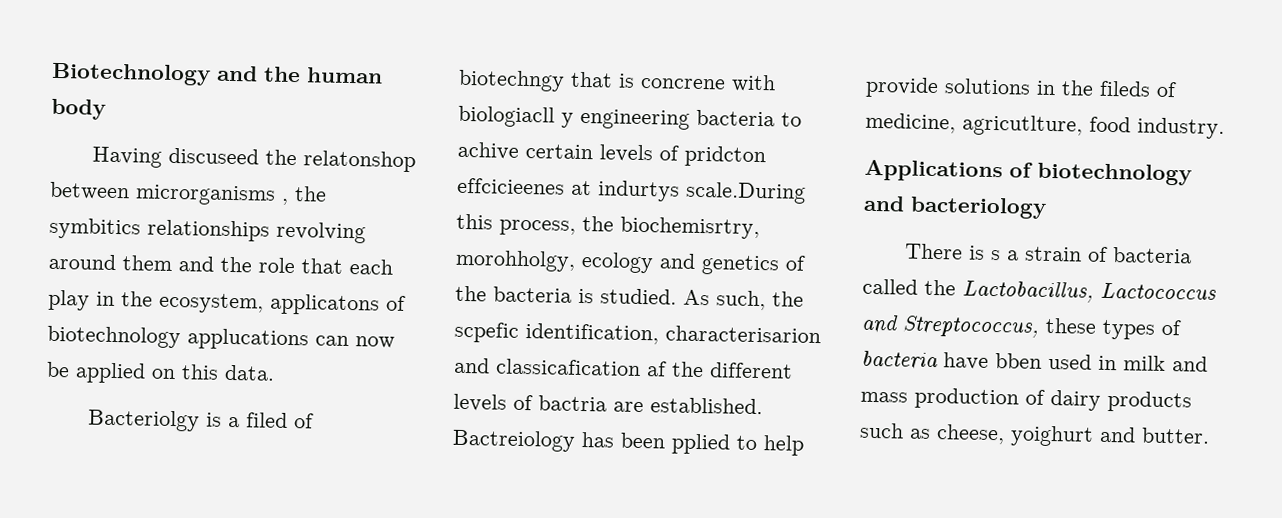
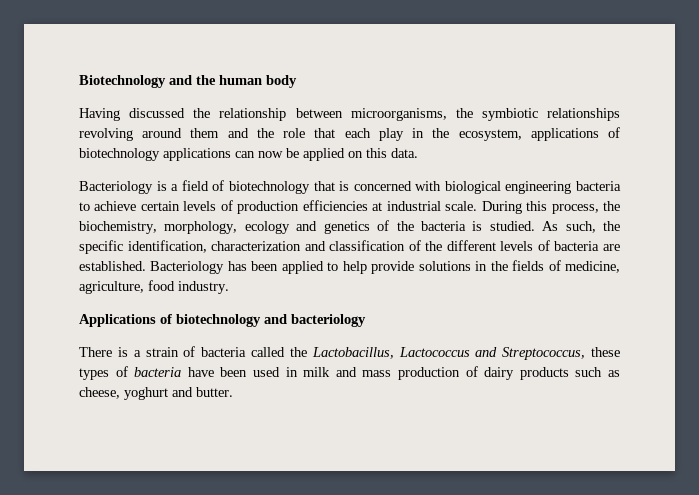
- Having discuseed the relatonshop between microrganisms , the symbitics relationships revolving around them and the role that each play in the ecosystem, applicatons of biotechnology applucations can now be applied on this data.
+ Having discussed the relationship between microorganisms, the symbiotic relationships revolving around them and the role that each play in the ecosystem, applications of biotechnology applications can now be applied on this data.
- Bacteriolgy is a filed of biotechngy that is concrene with biologiacll y engineering bacteria to achive certain levels of pridcton effcicieenes at indurtys scale.During this process, the biochemisrtry, morohholgy, ecology and genetics of the bacteria is studied.
+ Bacteriology is a field of biotechnology that is concerned with biological engineering bacteria to achieve certain levels of production efficiencies at industrial scale. During this process, the biochemistry, morphology, ecology and genetics of the bacteria is studied.
- As such, the scpefic identification, characterisarion and classicafication af the different levels of bactria are established.
+ As such, the specific identification, characterization and classification of the different levels of bacteria are established.
- Bactreiology has been pplied to help provide solutions in the fileds of medicine, agricutlture, food industry.
+ Bacteriology has been applied to help provide solutions in the fields of medicine, agriculture, food industry.
- There is s a strain of bacteria called the Lactobacillus, Lactococcus and Streptococcus, these types of bacteria have bben used in milk and mass production of dairy products such as cheese, yoighurt and butter.
+ There is a strain of bacteria called the Lactobacillus, Lactococcus and Streptococcus, these types of bacteria have been used in milk and mass production of dairy products such as cheese, yoghurt and butter.

